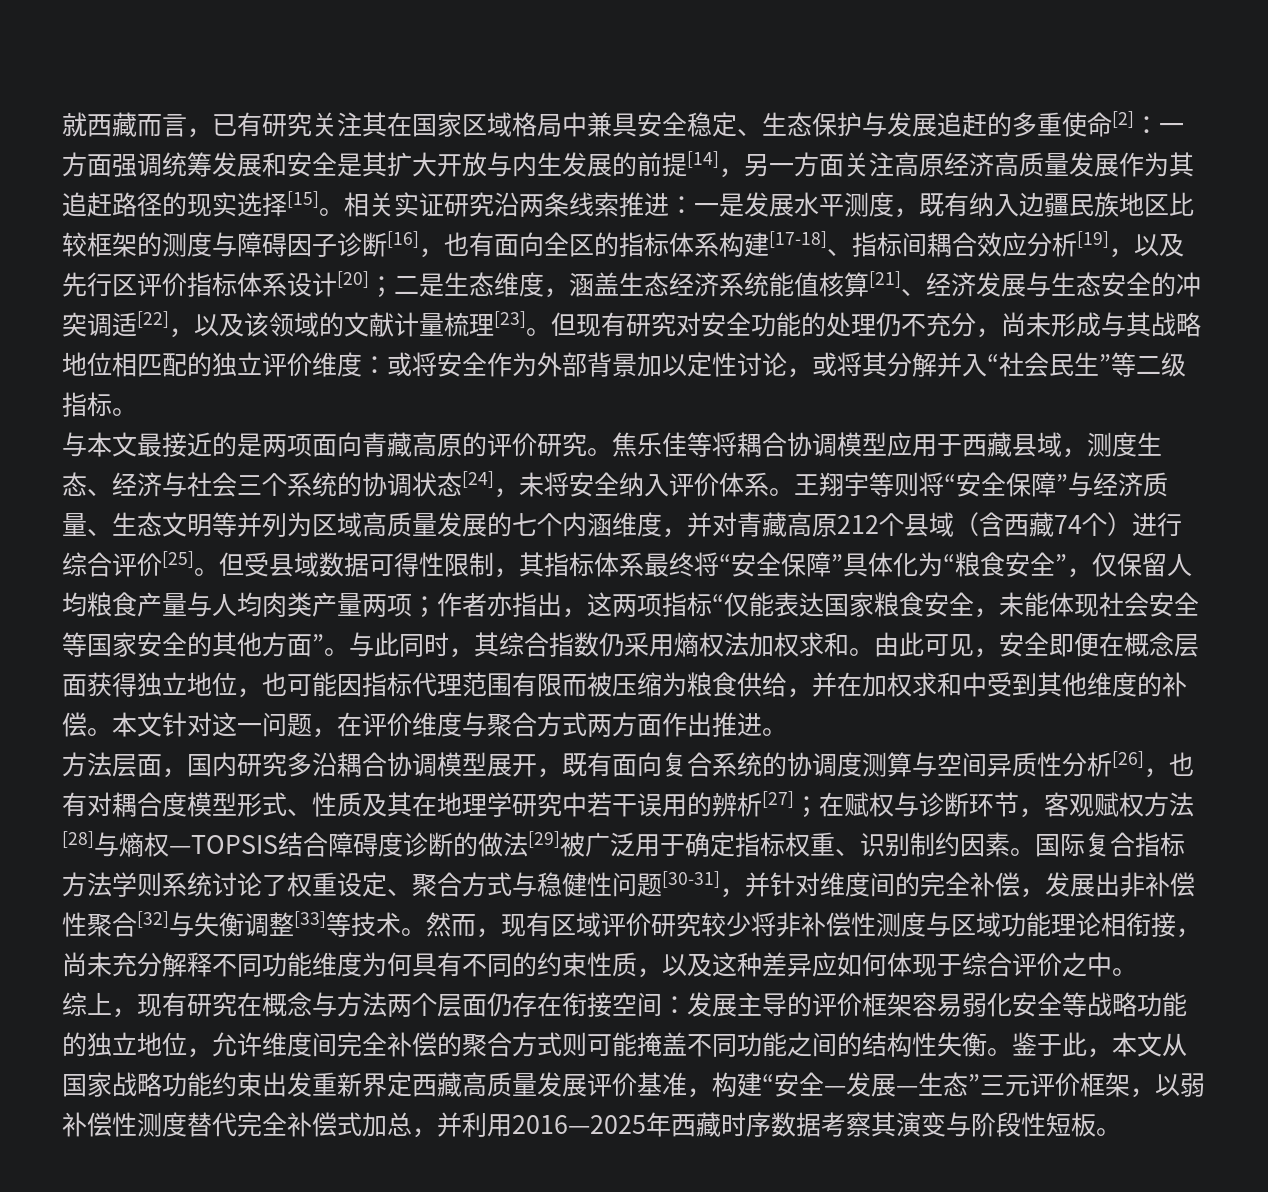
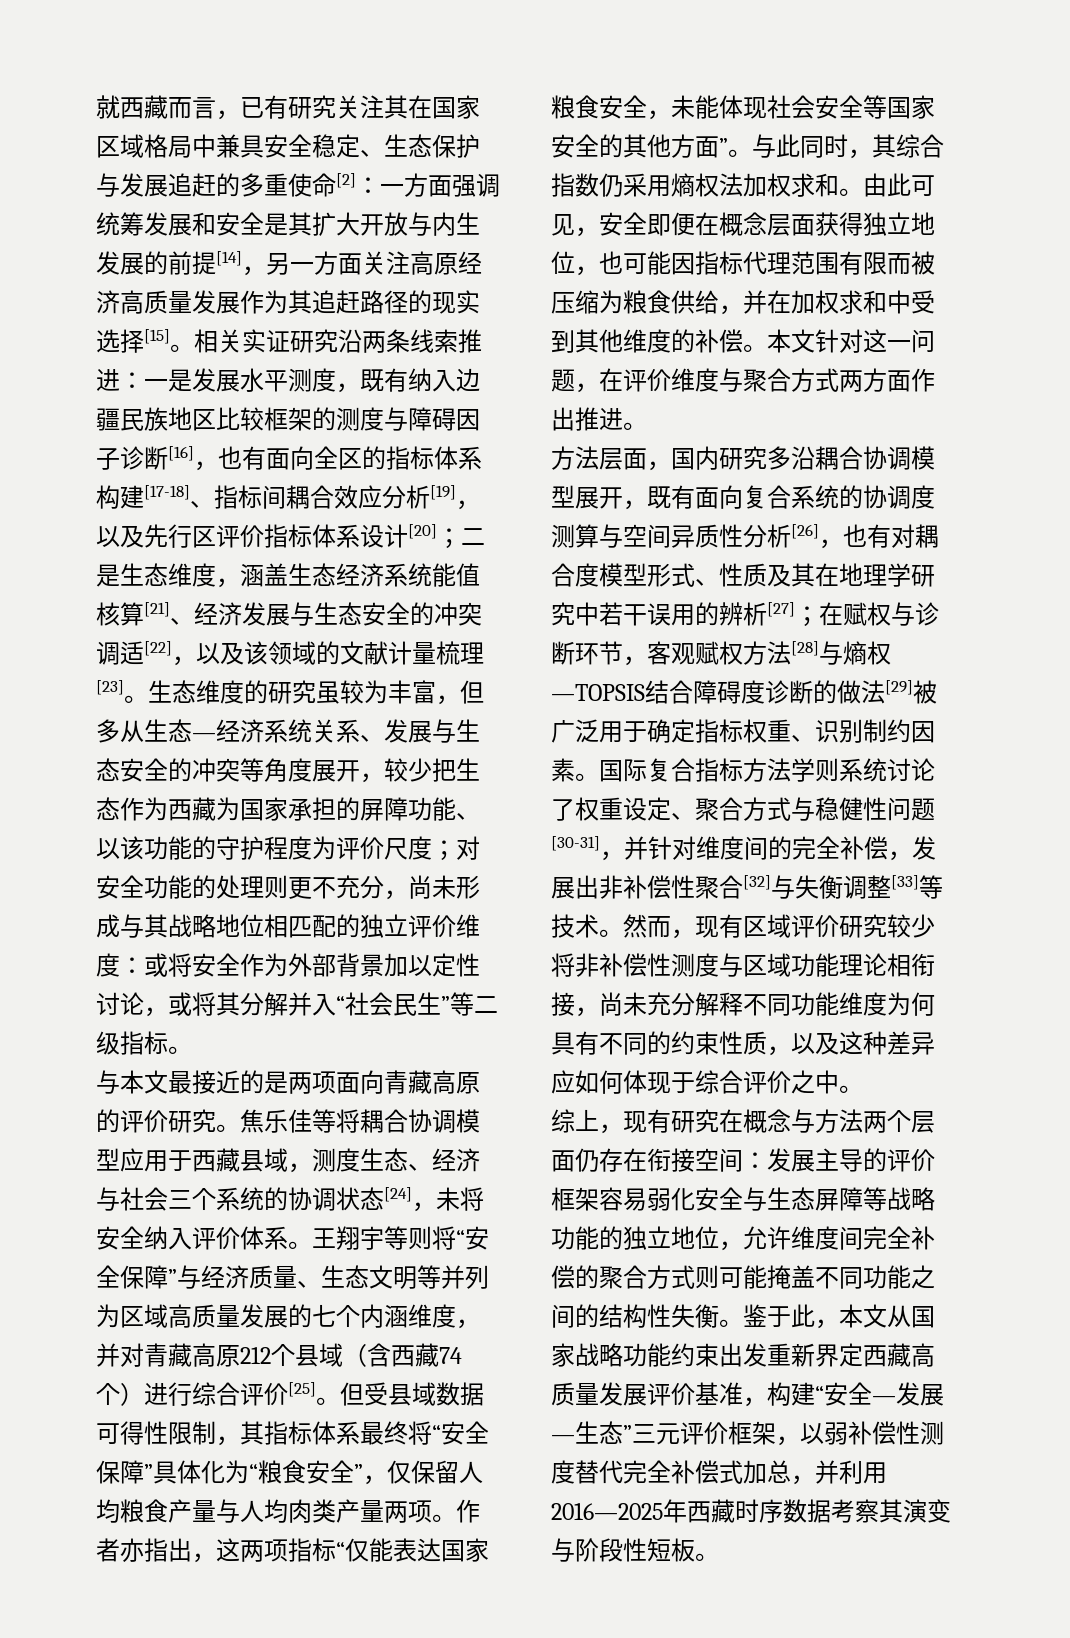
- 但现有研究对安全功能的处理仍不充分，尚未形成与其战略地位相匹配的独立评价维度：或将安全作为外部背景加以定性讨论，或将其分解并入“社会民生”等二级指标。
+ 生态维度的研究虽较为丰富，但多从生态—经济系统关系、发展与生态安全的冲突等角度展开，较少把生态作为西藏为国家承担的屏障功能、以该功能的守护程度为评价尺度；对安全功能的处理则更不充分，尚未形成与其战略地位相匹配的独立评价维度：或将安全作为外部背景加以定性讨论，或将其分解并入“社会民生”等二级指标。
- 但受县域数据可得性限制，其指标体系最终将“安全保障”具体化为“粮食安全”，仅保留人均粮食产量与人均肉类产量两项；作者亦指出，这两项指标“仅能表达国家粮食安全，未能体现社会安全等国家安全的其他方面”。
+ 但受县域数据可得性限制，其指标体系最终将“安全保障”具体化为“粮食安全”，仅保留人均粮食产量与人均肉类产量两项。作者亦指出，这两项指标“仅能表达国家粮食安全，未能体现社会安全等国家安全的其他方面”。
- 综上，现有研究在概念与方法两个层面仍存在衔接空间：发展主导的评价框架容易弱化安全等战略功能的独立地位，允许维度间完全补偿的聚合方式则可能掩盖不同功能之间的结构性失衡。
+ 综上，现有研究在概念与方法两个层面仍存在衔接空间：发展主导的评价框架容易弱化安全与生态屏障等战略功能的独立地位，允许维度间完全补偿的聚合方式则可能掩盖不同功能之间的结构性失衡。

